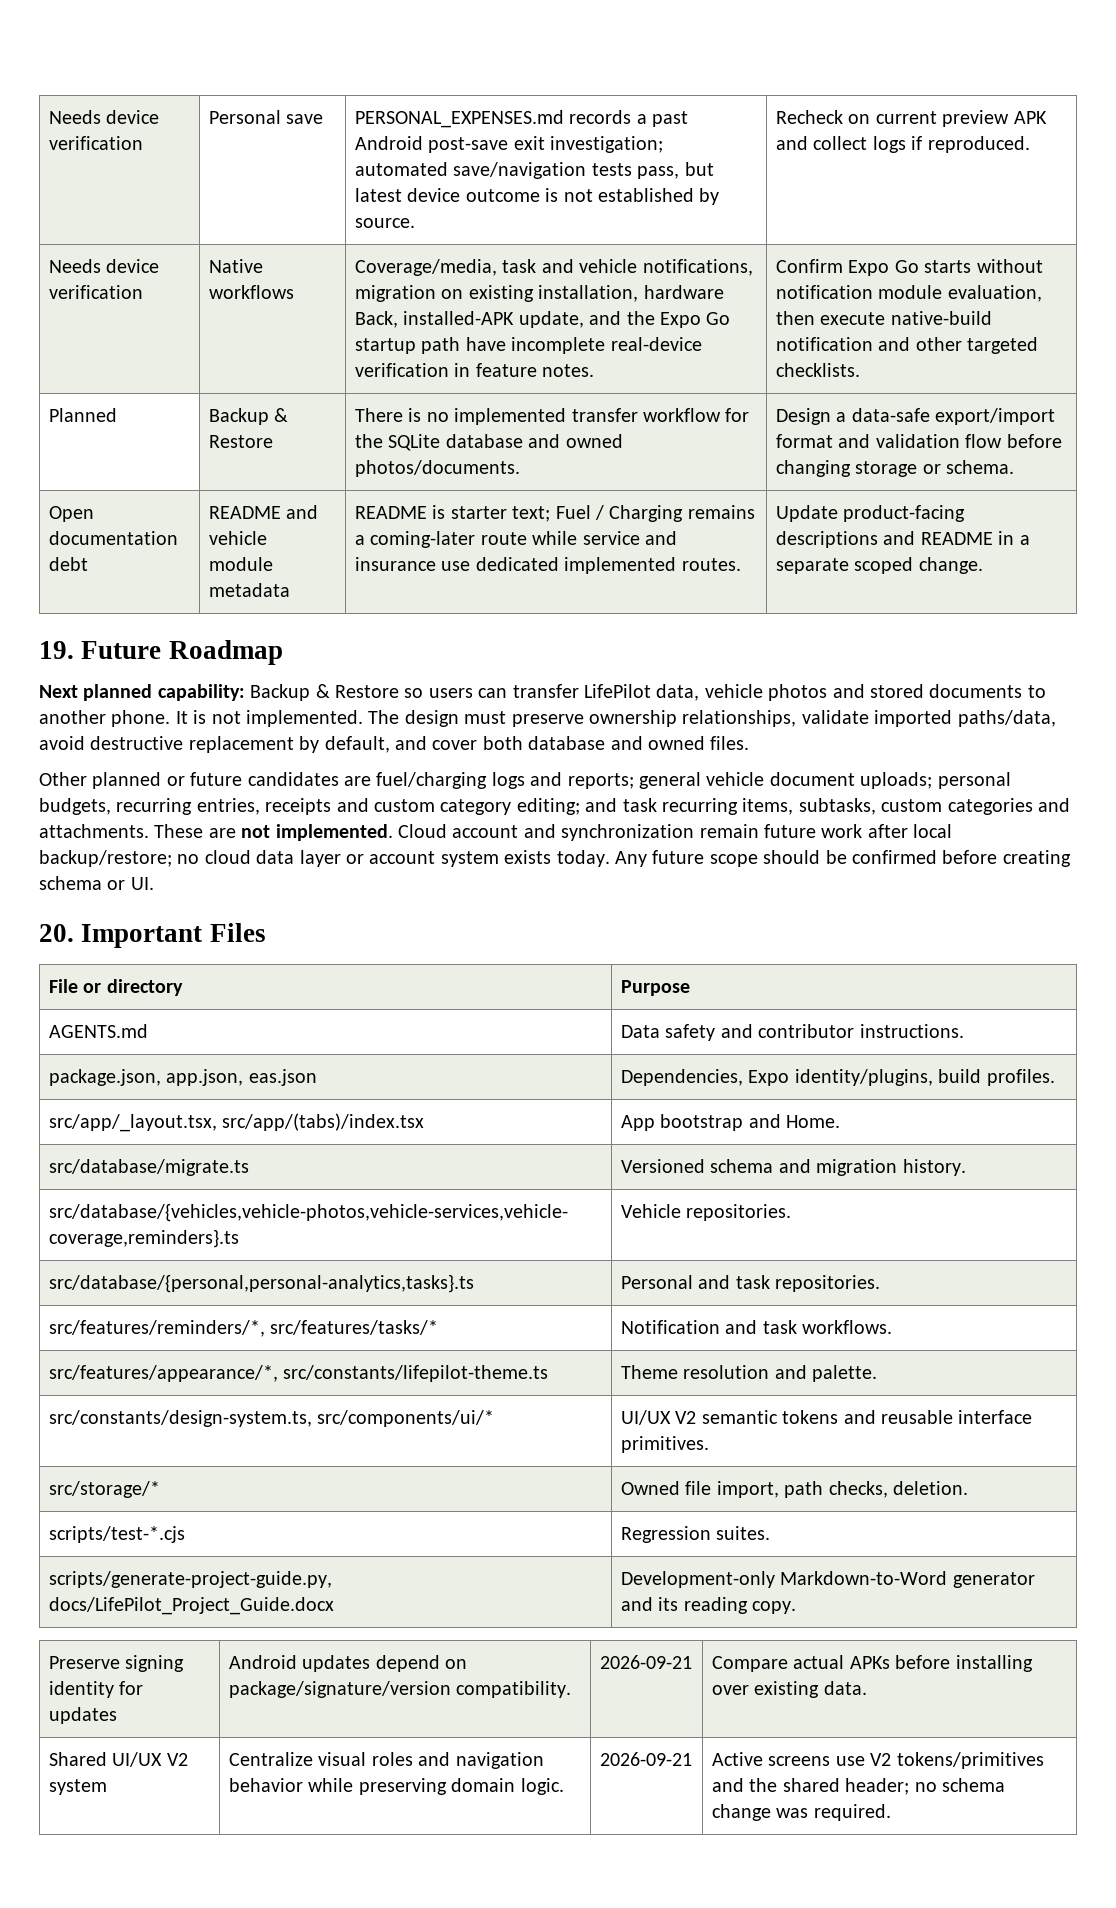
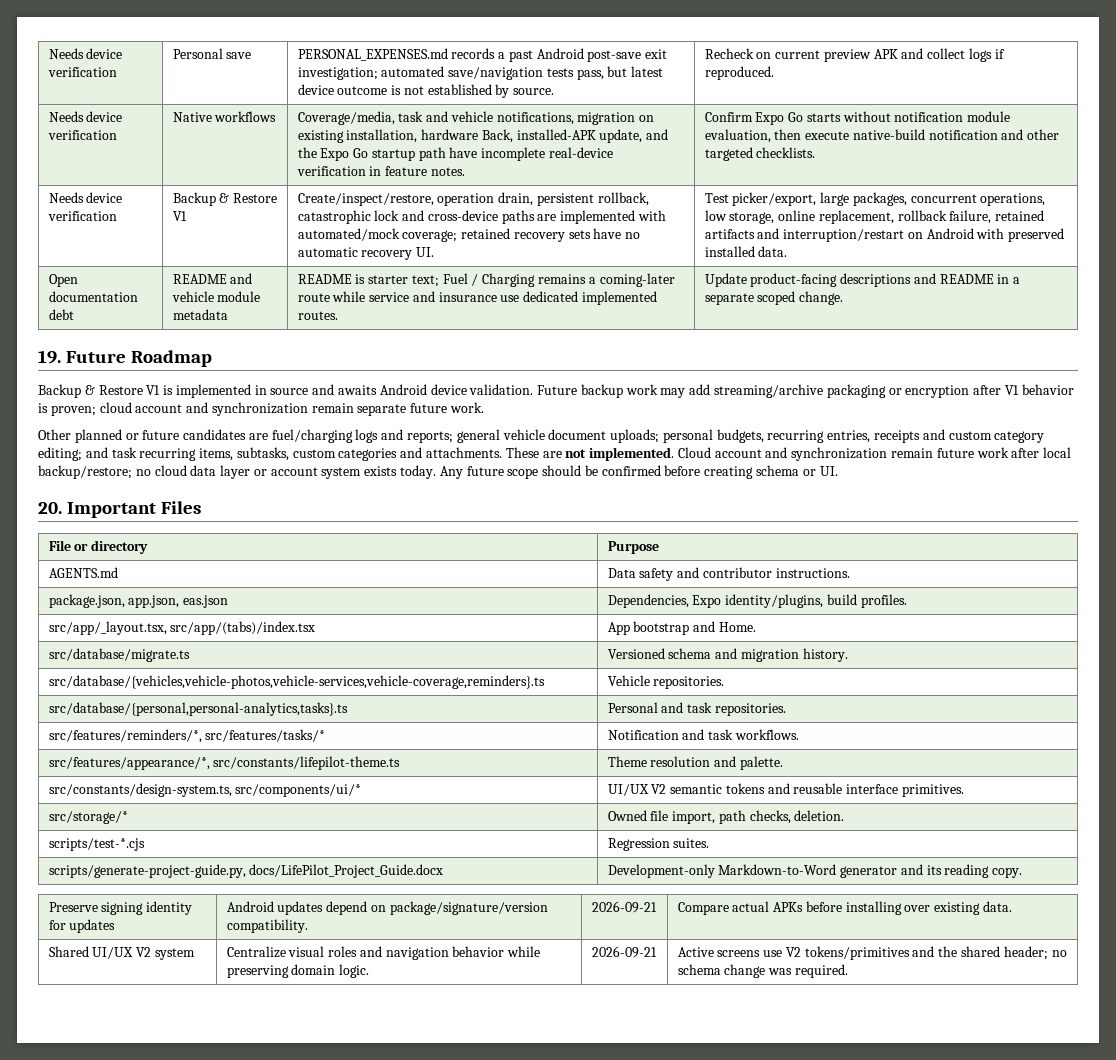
- Planned | Backup & Restore | There is no implemented transfer workflow for the SQLite database and owned photos/documents. | Design a data-safe export/import format and validation flow before changing storage or schema.
+ Needs device verification | Backup & Restore V1 | Create/inspect/restore, operation drain, persistent rollback, catastrophic lock and cross-device paths are implemented with automated/mock coverage; retained recovery sets have no automatic recovery UI. | Test picker/export, large packages, concurrent operations, low storage, online replacement, rollback failure, retained artifacts and interruption/restart on Android with preserved installed data.
- Next planned capability: Backup & Restore so users can transfer LifePilot data, vehicle photos and stored documents to another phone. It is not implemented. The design must preserve ownership relationships, validate imported paths/data, avoid destructive replacement by default, and cover both database and owned files.
+ Backup & Restore V1 is implemented in source and awaits Android device validation. Future backup work may add streaming/archive packaging or encryption after V1 behavior is proven; cloud account and synchronization remain separate future work.

